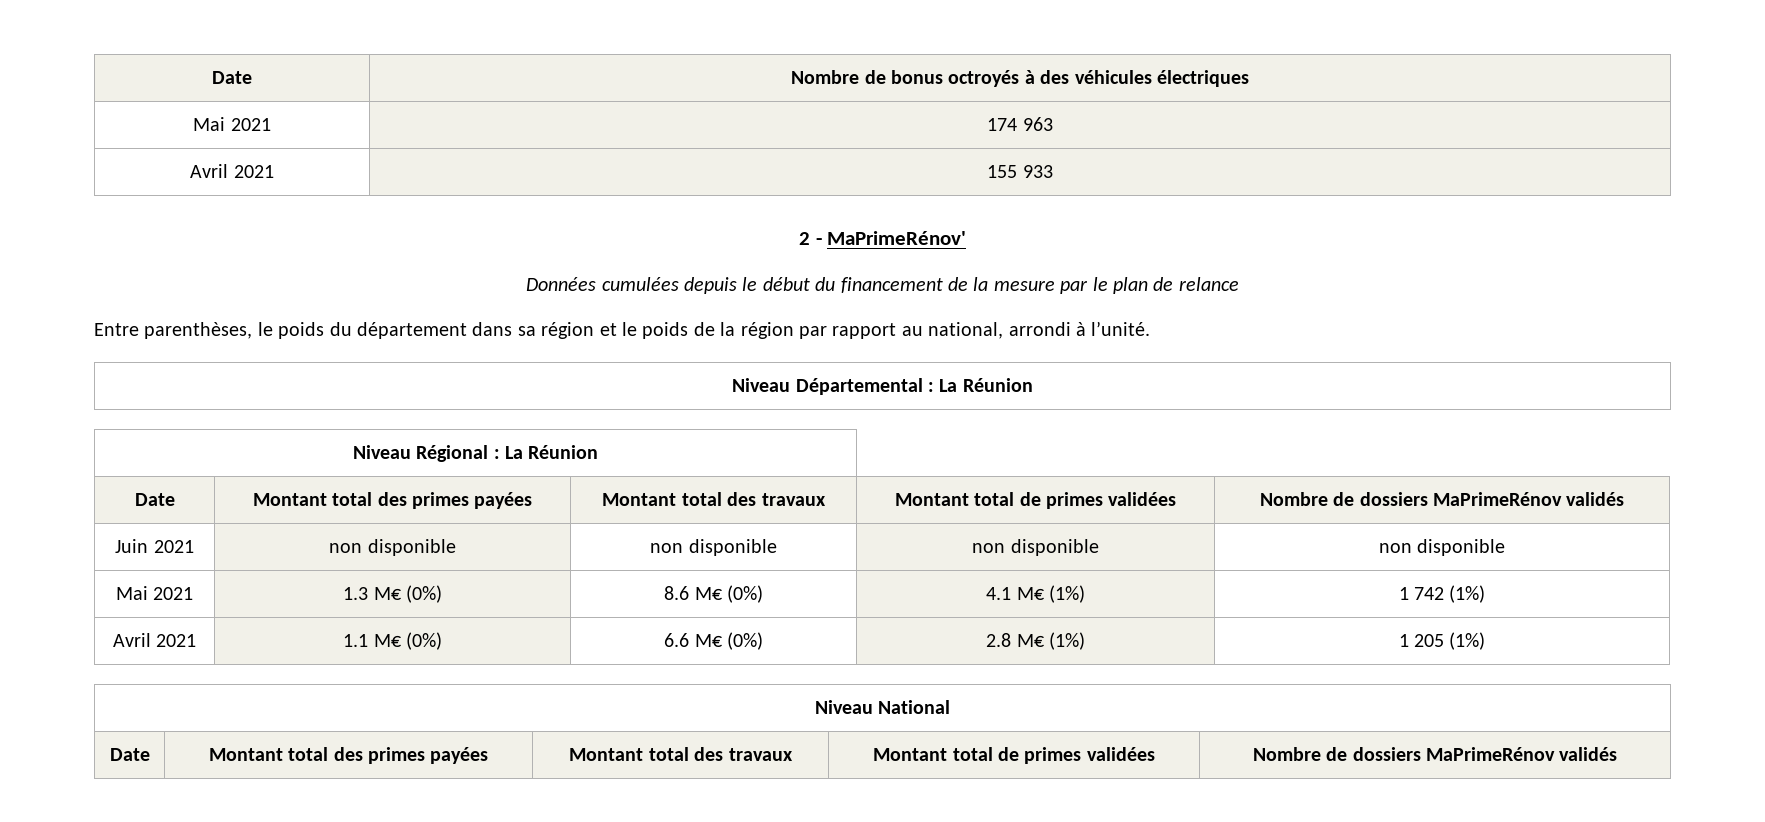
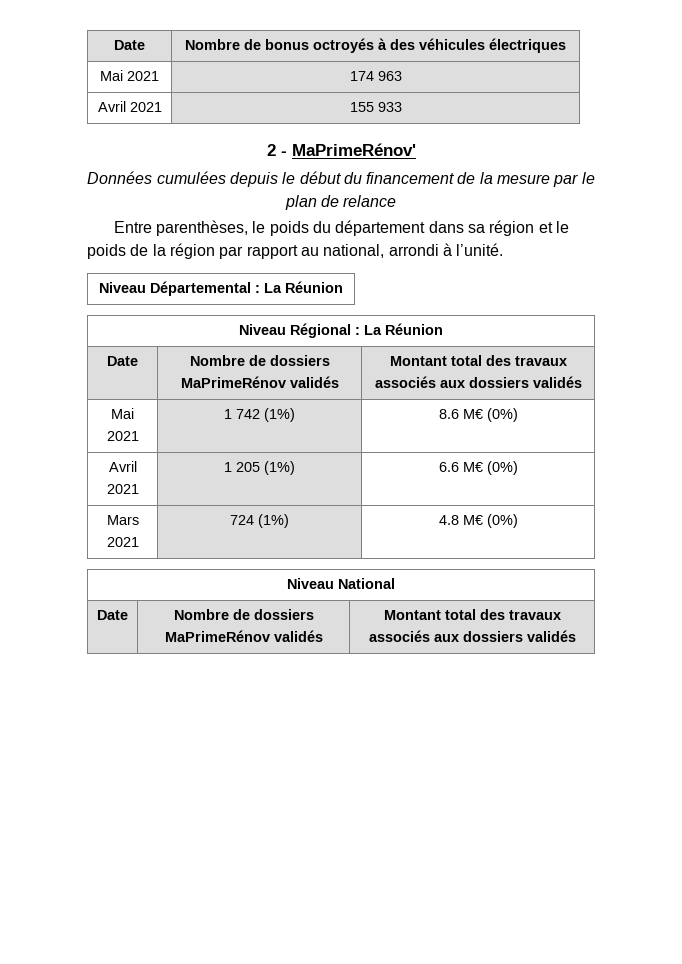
  Niveau Régional : La Réunion
- Date | Montant total des primes payées | Montant total des travaux | Montant total de primes validées | Nombre de dossiers MaPrimeRénov validés
- Juin 2021 | non disponible | non disponible | non disponible | non disponible
- Mai 2021 | 1.3 M€ (0%) | 8.6 M€ (0%) | 4.1 M€ (1%) | 1 742 (1%)
- Avril 2021 | 1.1 M€ (0%) | 6.6 M€ (0%) | 2.8 M€ (1%) | 1 205 (1%)
+ Date | Nombre de dossiers MaPrimeRénov validés | Montant total des travaux associés aux dossiers validés
+ Mai 2021 | 1 742 (1%) | 8.6 M€ (0%)
+ Avril 2021 | 1 205 (1%) | 6.6 M€ (0%)
+ Mars 2021 | 724 (1%) | 4.8 M€ (0%)
  Niveau National
- Date | Montant total des primes payées | Montant total des travaux | Montant total de primes validées | Nombre de dossiers MaPrimeRénov validés
+ Date | Nombre de dossiers MaPrimeRénov validés | Montant total des travaux associés aux dossiers validés

